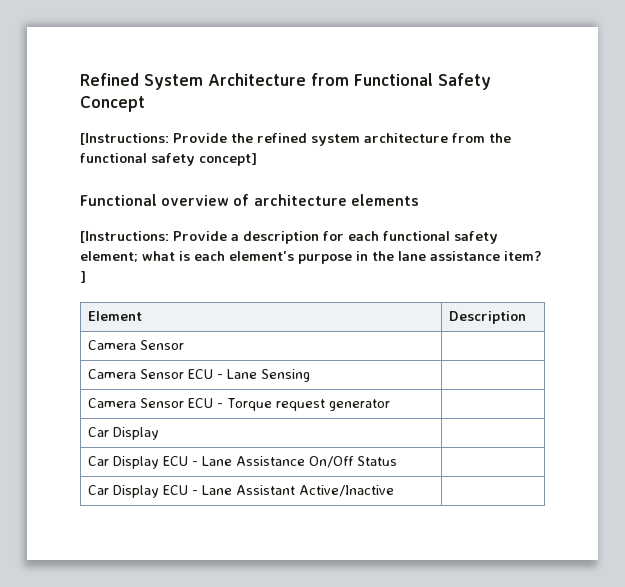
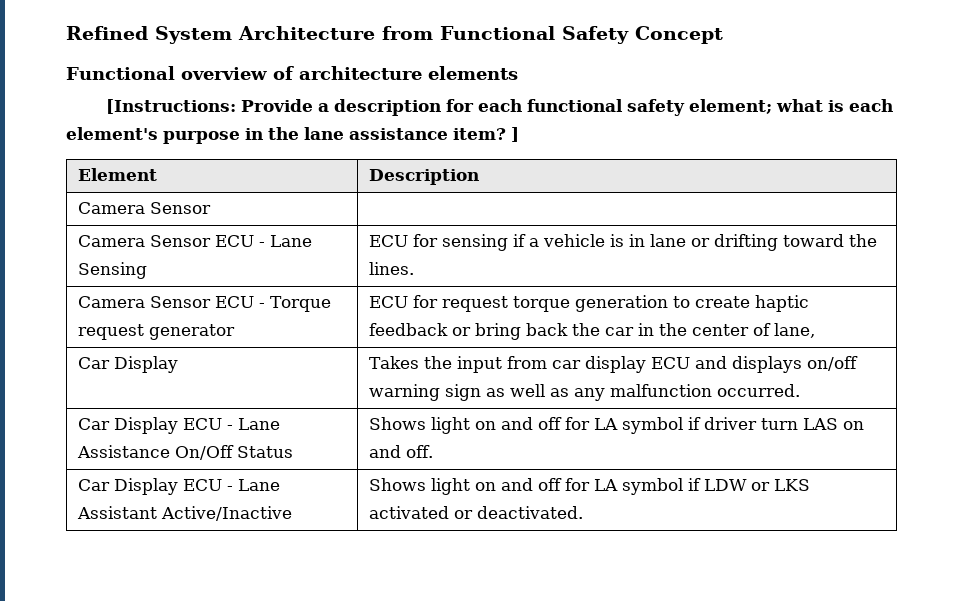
- [Instructions: Provide the refined system architecture from the functional safety concept]
- Camera Sensor ECU - Lane Sensing |
+ Camera Sensor ECU - Lane Sensing | ECU for sensing if a vehicle is in lane or drifting toward the lines.
- Camera Sensor ECU - Torque request generator |
- Car Display |
+ Camera Sensor ECU - Torque request generator | ECU for request torque generation to create haptic feedback or bring back the car in the center of lane,
+ Car Display | Takes the input from car display ECU and displays on/off warning sign as well as any malfunction occurred.
- Car Display ECU - Lane Assistance On/Off Status |
+ Car Display ECU - Lane Assistance On/Off Status | Shows light on and off for LA symbol if driver turn LAS on and off.
- Car Display ECU - Lane Assistant Active/Inactive |
+ Car Display ECU - Lane Assistant Active/Inactive | Shows light on and off for LA symbol if LDW or LKS activated or deactivated.

